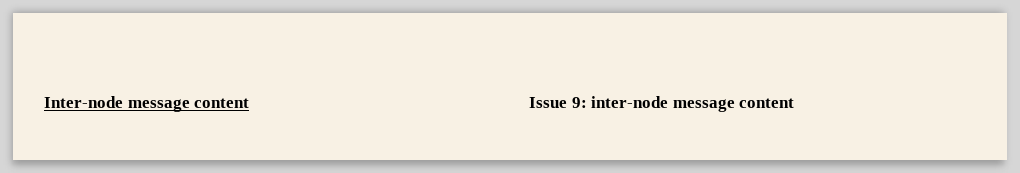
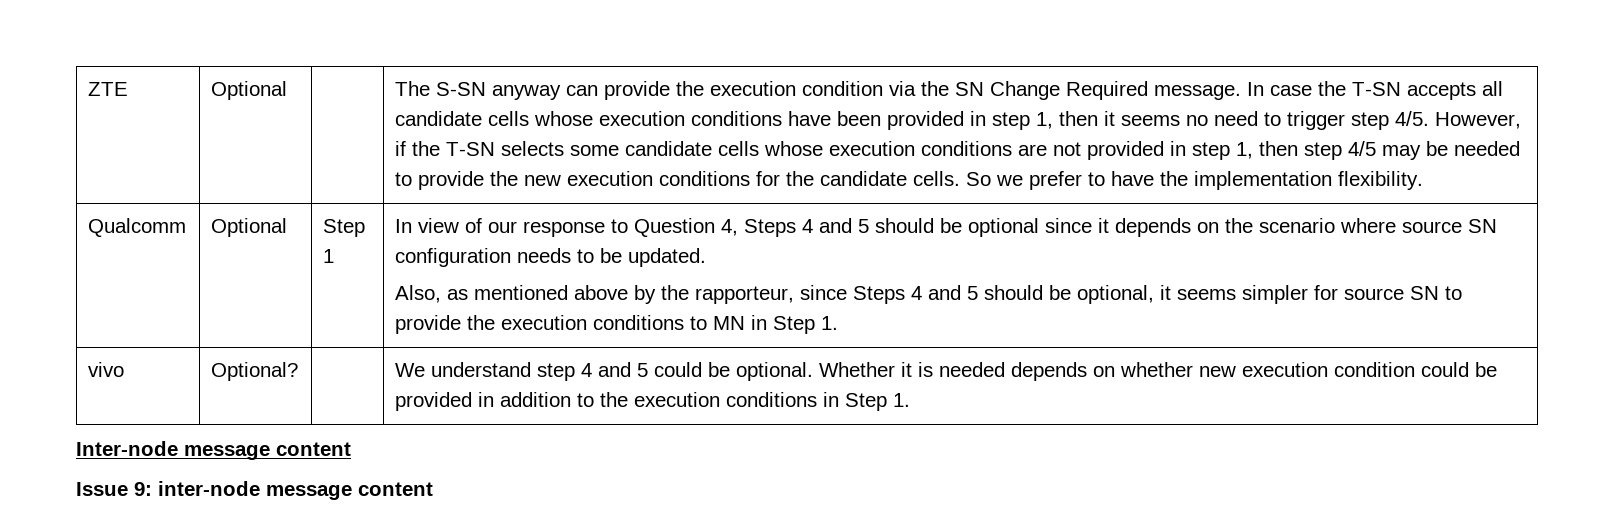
+ ZTE | Optional | | The S-SN anyway can provide the execution condition via the SN Change Required message. In case the T-SN accepts all candidate cells whose execution conditions have been provided in step 1, then it seems no need to trigger step 4/5. However, if the T-SN selects some candidate cells whose execution conditions are not provided in step 1, then step 4/5 may be needed to provide the new execution conditions for the candidate cells. So we prefer to have the implementation flexibility.
+ Qualcomm | Optional | Step 1 | In view of our response to Question 4, Steps 4 and 5 should be optional since it depends on the scenario where source SN configuration needs to be updated.
+ Also, as mentioned above by the rapporteur, since Steps 4 and 5 should be optional, it seems simpler for source SN to provide the execution conditions to MN in Step 1.
+ vivo | Optional? | | We understand step 4 and 5 could be optional. Whether it is needed depends on whether new execution condition could be provided in addition to the execution conditions in Step 1.

